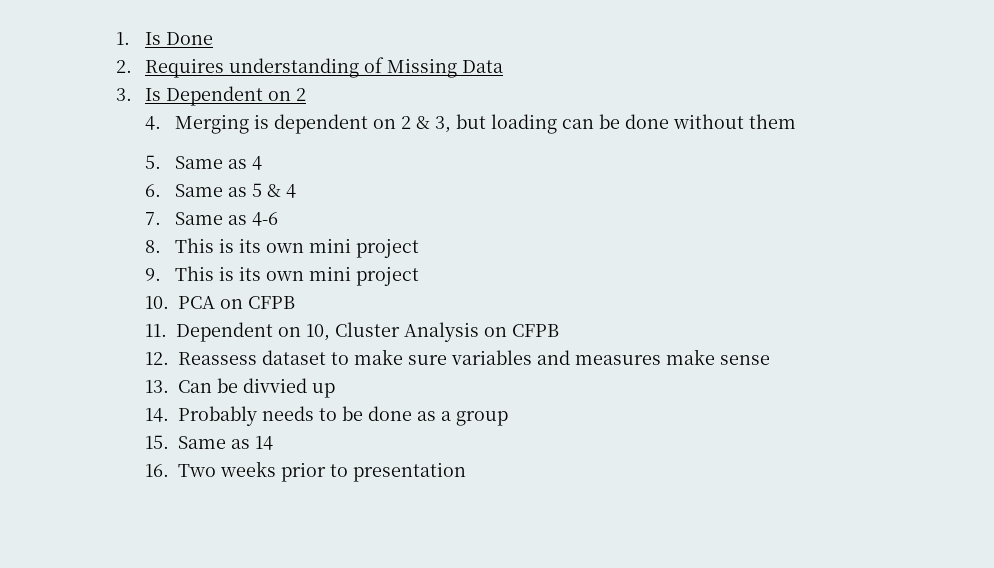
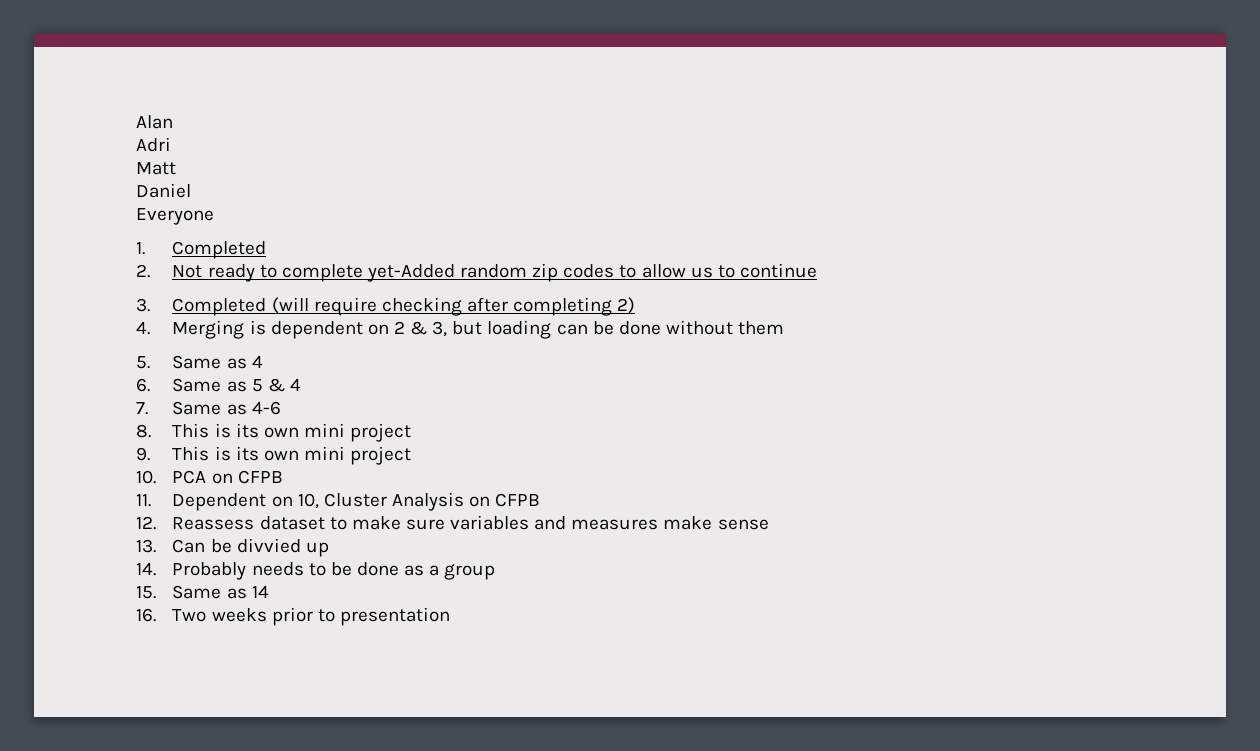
- 1. Is Done
- 2. Requires understanding of Missing Data
- 3. Is Dependent on 2
+ Alan
+ Adri
+ Matt
+ Daniel
+ Everyone
+ 1. Completed
+ 2. Not ready to complete yet-Added random zip codes to allow us to continue
+ 3. Completed (will require checking after completing 2)

